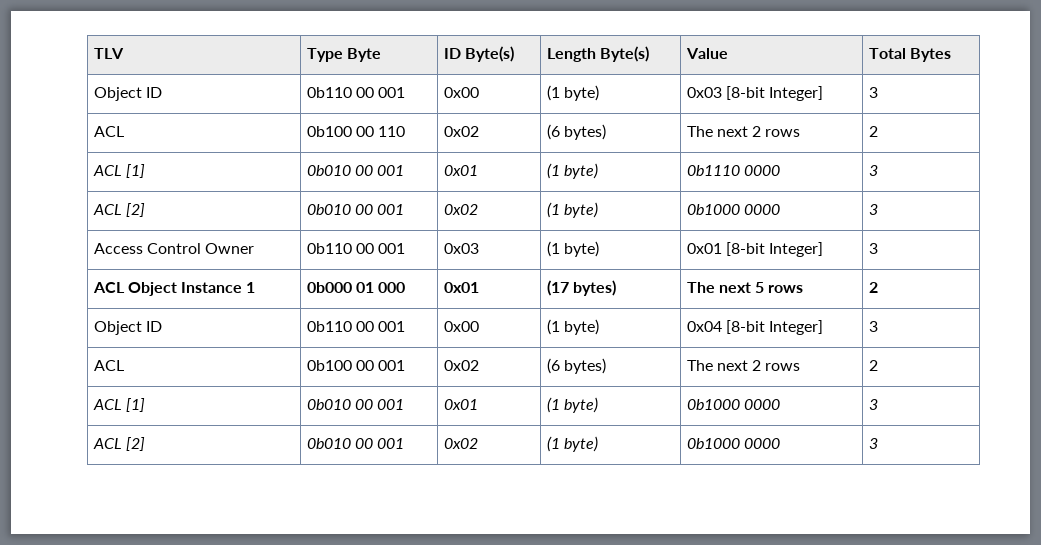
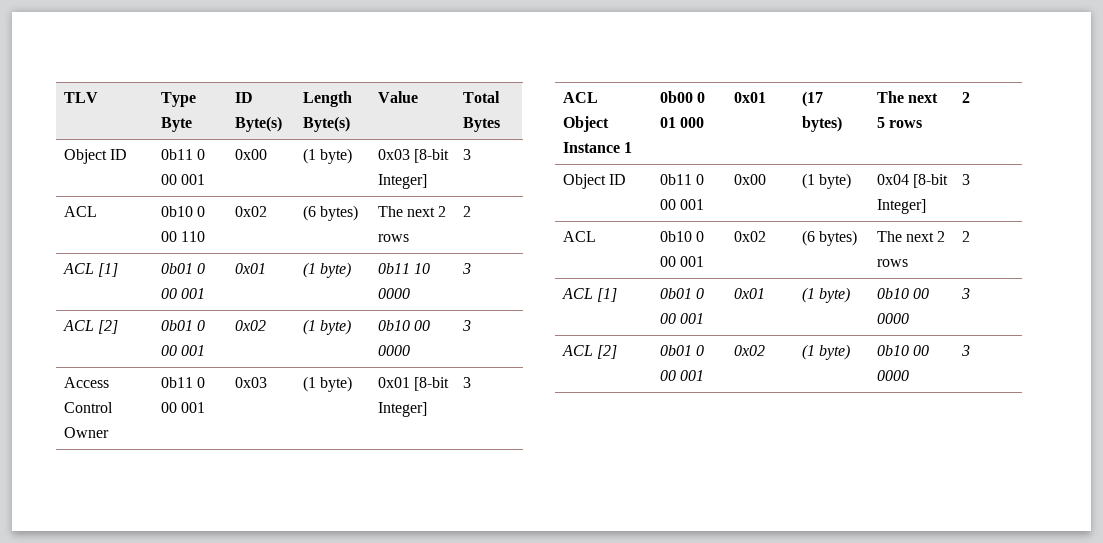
- Object ID | 0b110 00 001 | 0x00 | (1 byte) | 0x03 [8-bit Integer] | 3
+ Object ID | 0b11 0 00 001 | 0x00 | (1 byte) | 0x03 [8-bit Integer] | 3
- ACL | 0b100 00 110 | 0x02 | (6 bytes) | The next 2 rows | 2
+ ACL | 0b10 0 00 110 | 0x02 | (6 bytes) | The next 2 rows | 2
- ACL [1] | 0b010 00 001 | 0x01 | (1 byte) | 0b1110 0000 | 3
- ACL [2] | 0b010 00 001 | 0x02 | (1 byte) | 0b1000 0000 | 3
+ ACL [1] | 0b01 0 00 001 | 0x01 | (1 byte) | 0b11 10 0000 | 3
+ ACL [2] | 0b01 0 00 001 | 0x02 | (1 byte) | 0b10 00 0000 | 3
- Access Control Owner | 0b110 00 001 | 0x03 | (1 byte) | 0x01 [8-bit Integer] | 3
+ Access Control Owner | 0b11 0 00 001 | 0x03 | (1 byte) | 0x01 [8-bit Integer] | 3
- ACL Object Instance 1 | 0b000 01 000 | 0x01 | (17 bytes) | The next 5 rows | 2
+ ACL Object Instance 1 | 0b00 0 01 000 | 0x01 | (17 bytes) | The next 5 rows | 2
- Object ID | 0b110 00 001 | 0x00 | (1 byte) | 0x04 [8-bit Integer] | 3
+ Object ID | 0b11 0 00 001 | 0x00 | (1 byte) | 0x04 [8-bit Integer] | 3
- ACL | 0b100 00 001 | 0x02 | (6 bytes) | The next 2 rows | 2
+ ACL | 0b10 0 00 001 | 0x02 | (6 bytes) | The next 2 rows | 2
- ACL [1] | 0b010 00 001 | 0x01 | (1 byte) | 0b1000 0000 | 3
- ACL [2] | 0b010 00 001 | 0x02 | (1 byte) | 0b1000 0000 | 3
+ ACL [1] | 0b01 0 00 001 | 0x01 | (1 byte) | 0b10 00 0000 | 3
+ ACL [2] | 0b01 0 00 001 | 0x02 | (1 byte) | 0b10 00 0000 | 3

